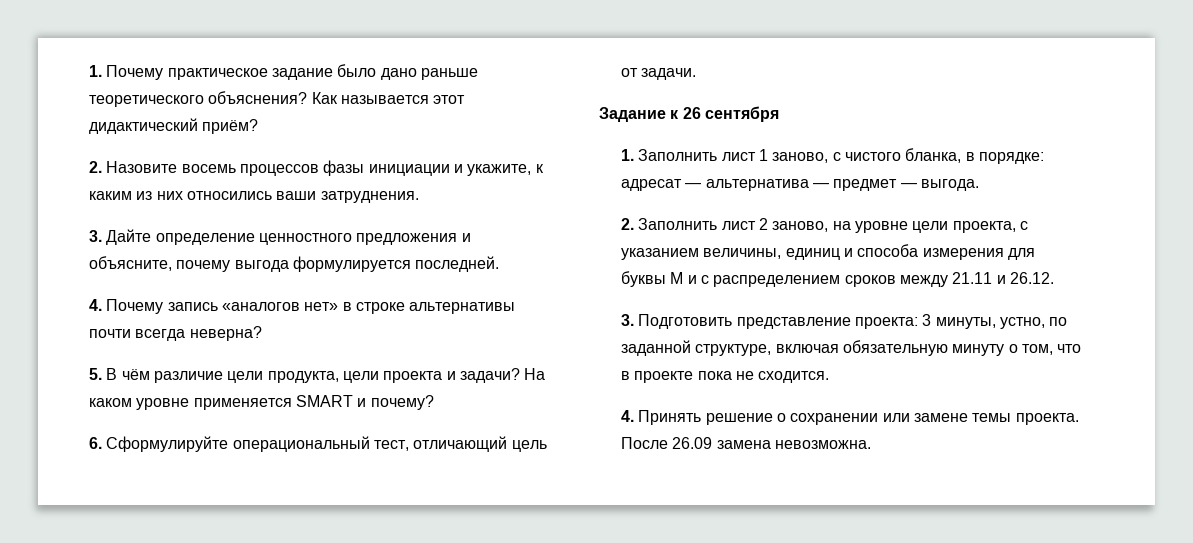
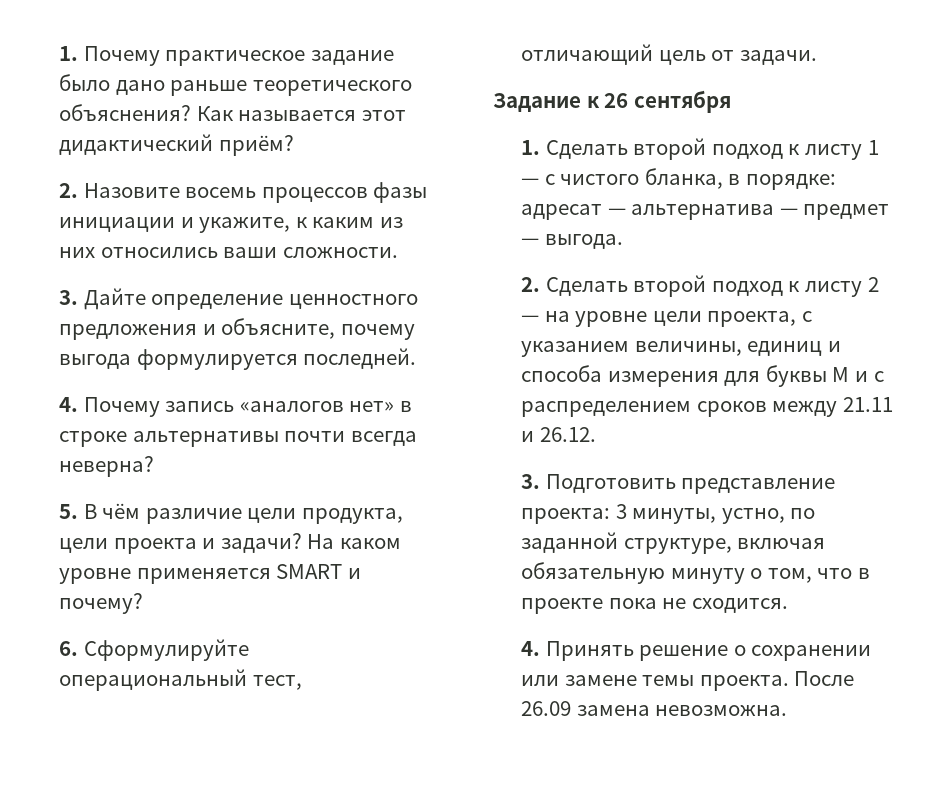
- 2. Назовите восемь процессов фазы инициации и укажите, к каким из них относились ваши затруднения.
+ 2. Назовите восемь процессов фазы инициации и укажите, к каким из них относились ваши сложности.
- 1. Заполнить лист 1 заново, с чистого бланка, в порядке: адресат — альтернатива — предмет — выгода.
+ 1. Сделать второй подход к листу 1 — с чистого бланка, в порядке: адресат — альтернатива — предмет — выгода.
- 2. Заполнить лист 2 заново, на уровне цели проекта, с указанием величины, единиц и способа измерения для буквы M и с распределением сроков между 21.11 и 26.12.
+ 2. Сделать второй подход к листу 2 — на уровне цели проекта, с указанием величины, единиц и способа измерения для буквы M и с распределением сроков между 21.11 и 26.12.

